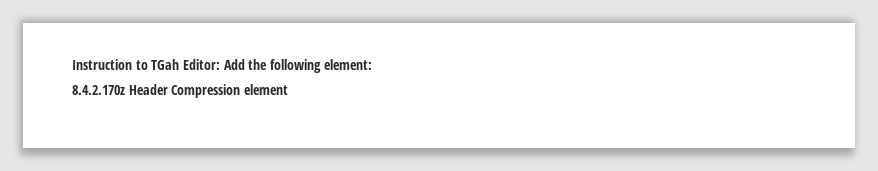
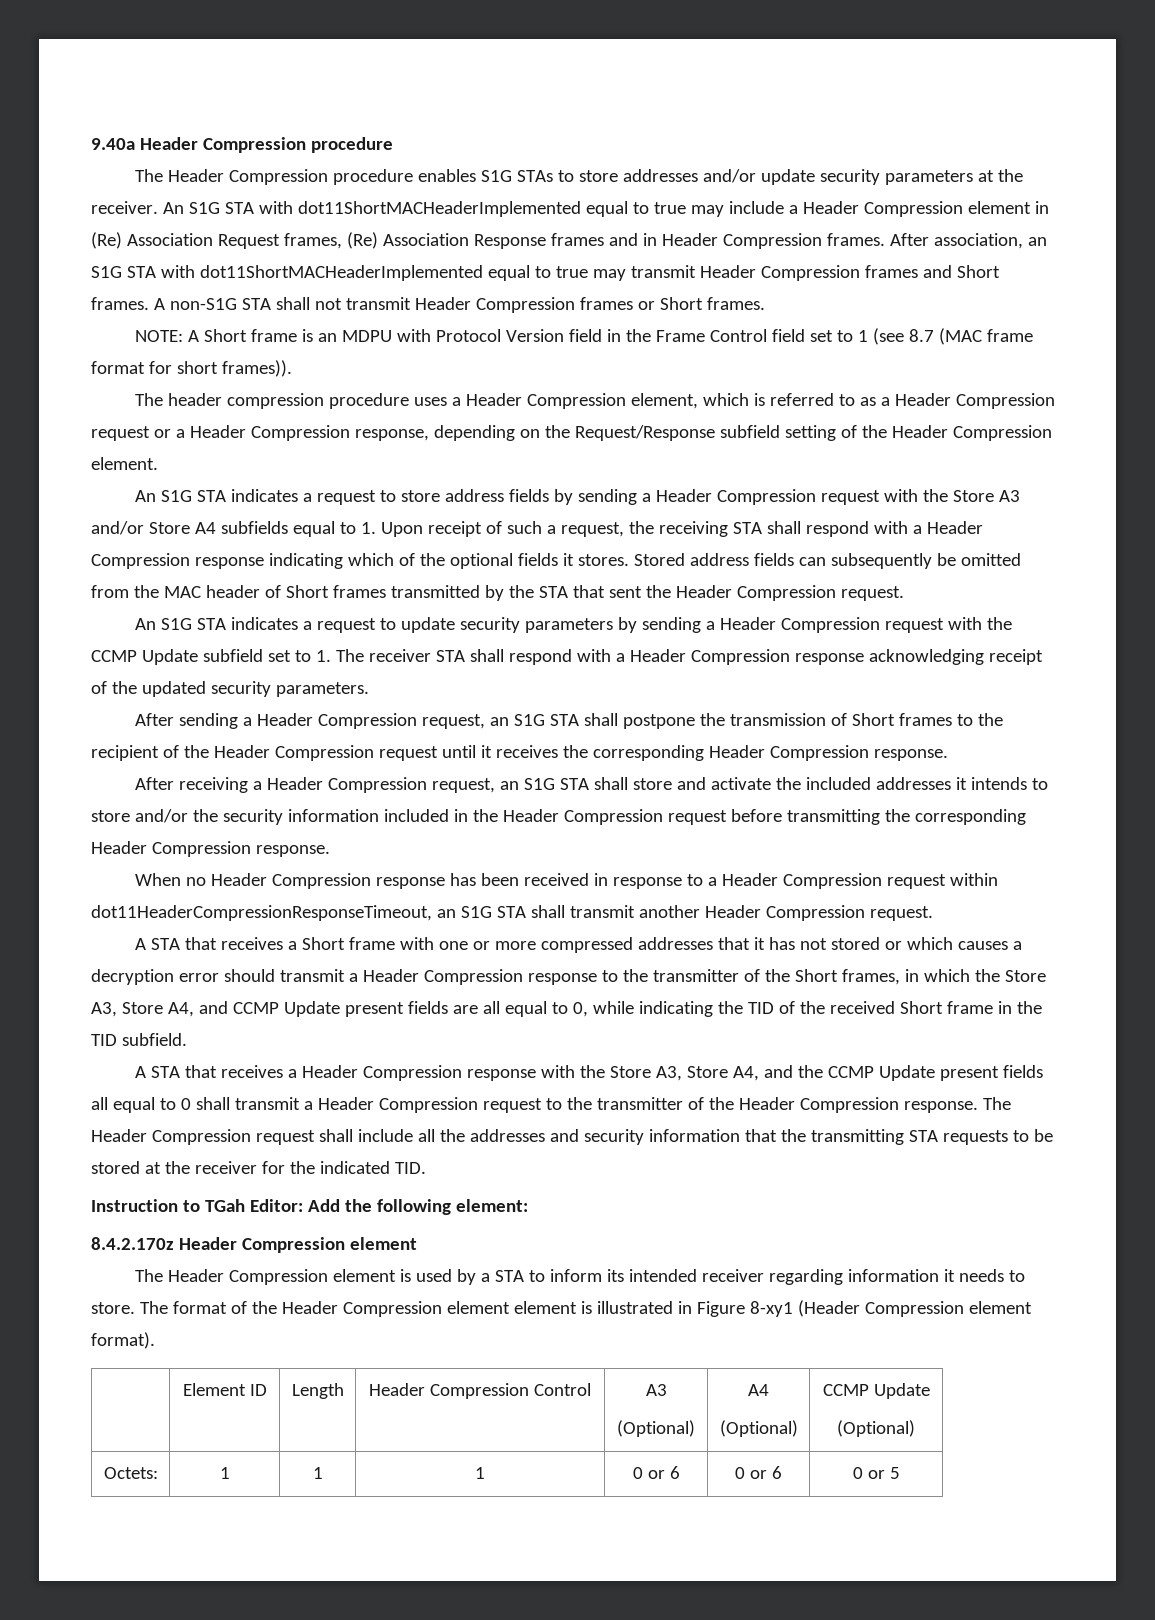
+ 9.40a Header Compression procedure
+ The Header Compression procedure enables S1G STAs to store addresses and/or update security parameters at the receiver. An S1G STA with dot11ShortMACHeaderImplemented equal to true may include a Header Compression element in (Re) Association Request frames, (Re) Association Response frames and in Header Compression frames. After association, an S1G STA with dot11ShortMACHeaderImplemented equal to true may transmit Header Compression frames and Short frames. A non-S1G STA shall not transmit Header Compression frames or Short frames.
+ NOTE: A Short frame is an MDPU with Protocol Version field in the Frame Control field set to 1 (see 8.7 (MAC frame format for short frames)).
+ The header compression procedure uses a Header Compression element, which is referred to as a Header Compression request or a Header Compression response, depending on the Request/Response subfield setting of the Header Compression element.
+ An S1G STA indicates a request to store address fields by sending a Header Compression request with the Store A3 and/or Store A4 subfields equal to 1. Upon receipt of such a request, the receiving STA shall respond with a Header Compression response indicating which of the optional fields it stores. Stored address fields can subsequently be omitted from the MAC header of Short frames transmitted by the STA that sent the Header Compression request.
+ An S1G STA indicates a request to update security parameters by sending a Header Compression request with the CCMP Update subfield set to 1. The receiver STA shall respond with a Header Compression response acknowledging receipt of the updated security parameters.
+ After sending a Header Compression request, an S1G STA shall postpone the transmission of Short frames to the recipient of the Header Compression request until it receives the corresponding Header Compression response.
+ After receiving a Header Compression request, an S1G STA shall store and activate the included addresses it intends to store and/or the security information included in the Header Compression request before transmitting the corresponding Header Compression response.
+ When no Header Compression response has been received in response to a Header Compression request within dot11HeaderCompressionResponseTimeout, an S1G STA shall transmit another Header Compression request.
+ A STA that receives a Short frame with one or more compressed addresses that it has not stored or which causes a decryption error should transmit a Header Compression response to the transmitter of the Short frames, in which the Store A3, Store A4, and CCMP Update present fields are all equal to 0, while indicating the TID of the received Short frame in the TID subfield.
+ A STA that receives a Header Compression response with the Store A3, Store A4, and the CCMP Update present fields all equal to 0 shall transmit a Header Compression request to the transmitter of the Header Compression response. The Header Compression request shall include all the addresses and security information that the transmitting STA requests to be stored at the receiver for the indicated TID.
+ The Header Compression element is used by a STA to inform its intended receiver regarding information it needs to store. The format of the Header Compression element element is illustrated in Figure 8-xy1 (Header Compression element format).
+ | Element ID | Length | Header Compression Control | A3
+ (Optional) | A4
+ (Optional) | CCMP Update
+ (Optional)
+ Octets: | 1 | 1 | 1 | 0 or 6 | 0 or 6 | 0 or 5

